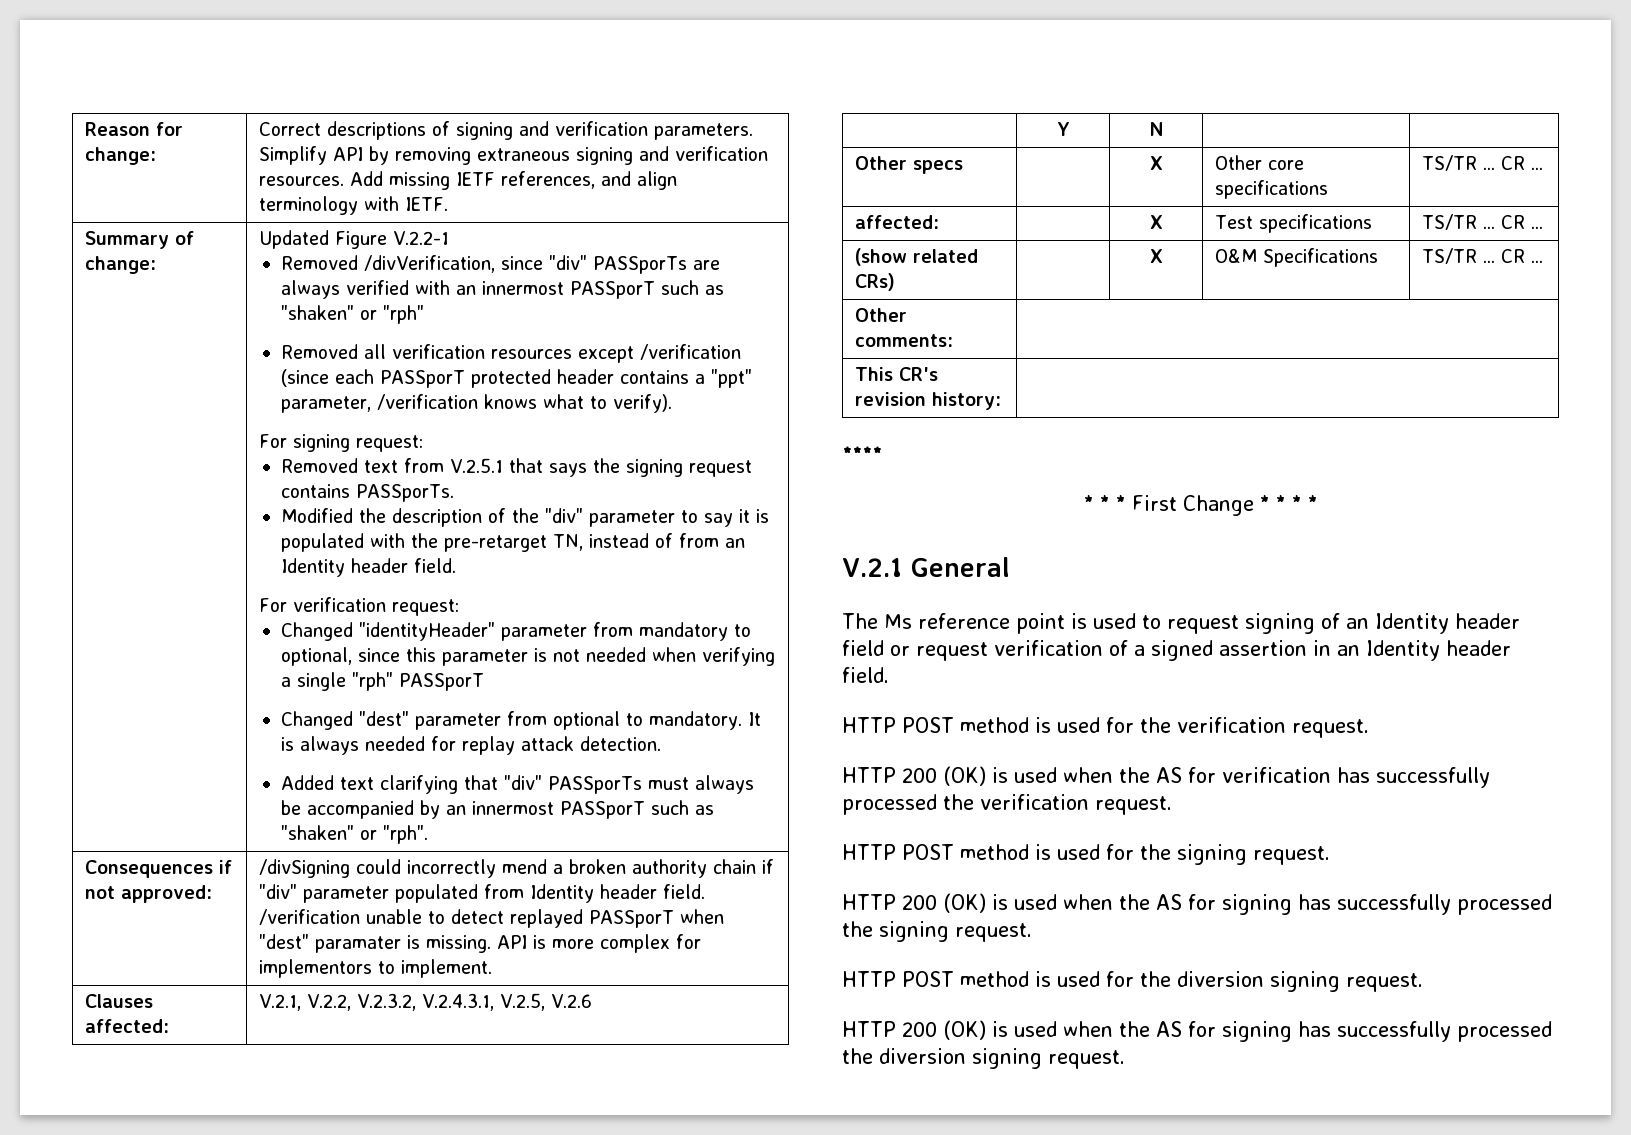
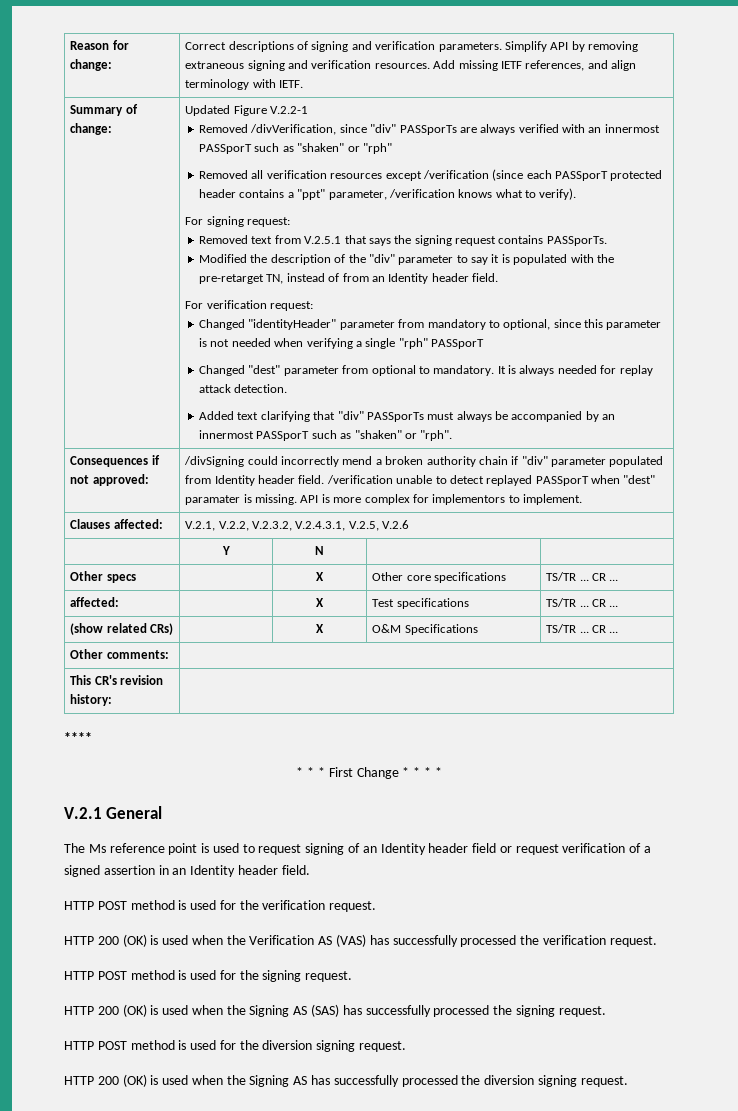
- HTTP 200 (OK) is used when the AS for verification has successfully processed the verification request.
+ HTTP 200 (OK) is used when the Verification AS (VAS) has successfully processed the verification request.
- HTTP 200 (OK) is used when the AS for signing has successfully processed the signing request.
+ HTTP 200 (OK) is used when the Signing AS (SAS) has successfully processed the signing request.
- HTTP 200 (OK) is used when the AS for signing has successfully processed the diversion signing request.
+ HTTP 200 (OK) is used when the Signing AS has successfully processed the diversion signing request.

